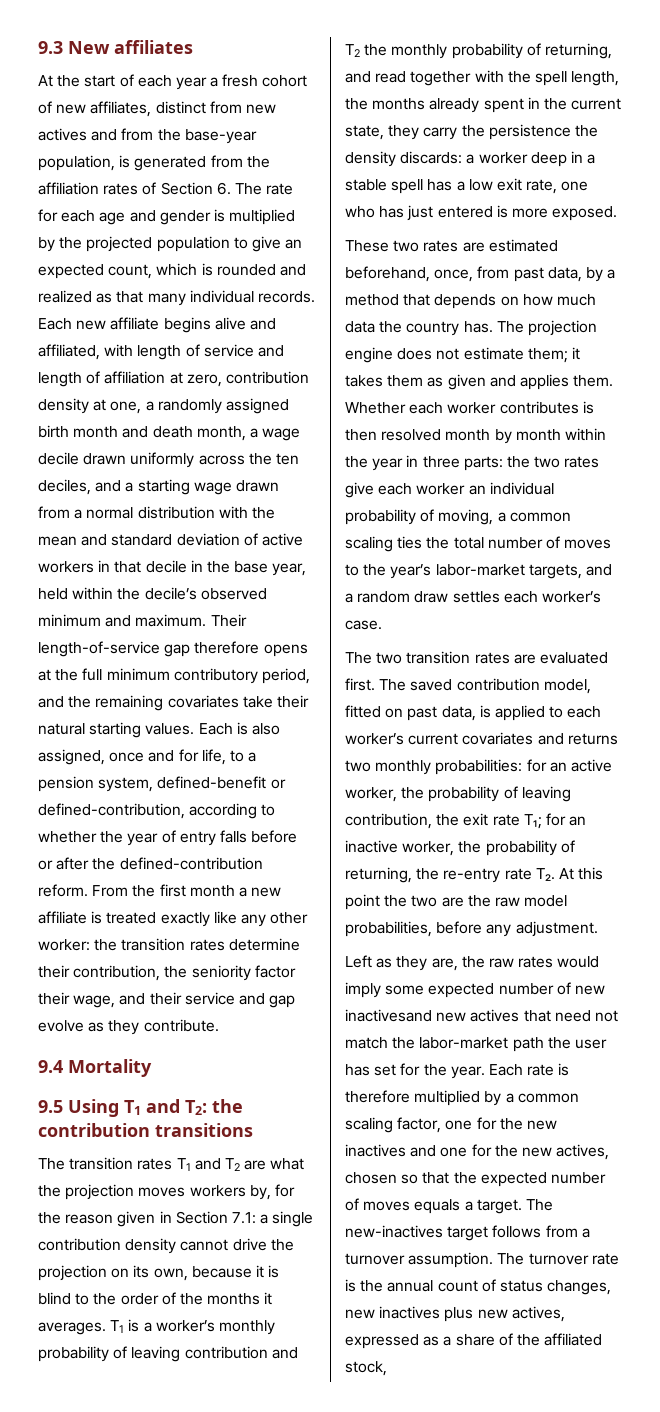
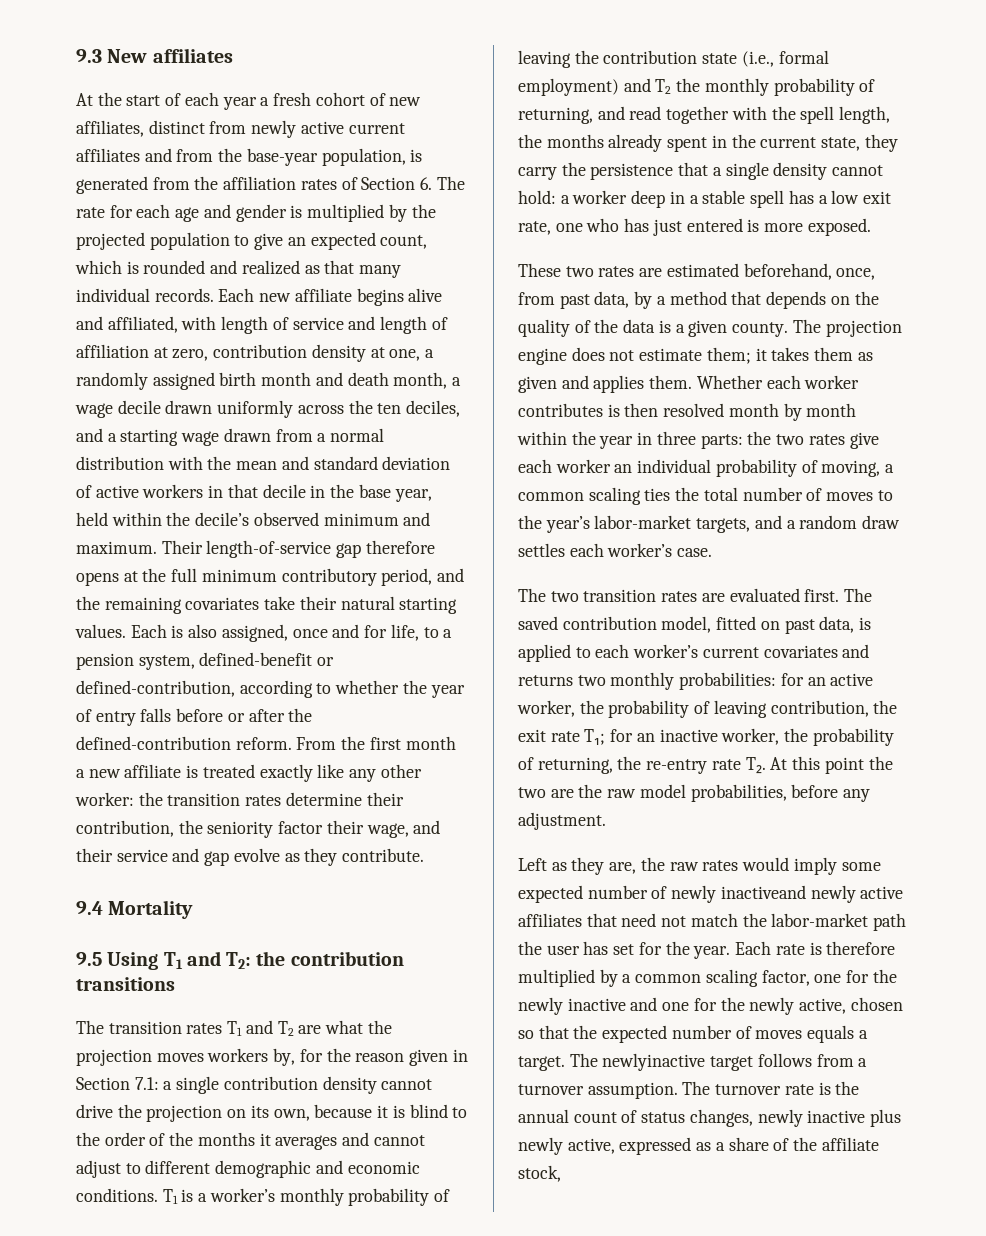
- At the start of each year a fresh cohort of new affiliates, distinct from new actives and from the base-year population, is generated from the affiliation rates of Section 6. The rate for each age and gender is multiplied by the projected population to give an expected count, which is rounded and realized as that many individual records.
+ At the start of each year a fresh cohort of new affiliates, distinct from newly active current affiliates and from the base-year population, is generated from the affiliation rates of Section 6. The rate for each age and gender is multiplied by the projected population to give an expected count, which is rounded and realized as that many individual records.
- The transition rates T1 and T2 are what the projection moves workers by, for the reason given in Section 7.1: a single contribution density cannot drive the projection on its own, because it is blind to the order of the months it averages.
+ The transition rates T1 and T2 are what the projection moves workers by, for the reason given in Section 7.1: a single contribution density cannot drive the projection on its own, because it is blind to the order of the months it averages and cannot adjust to different demographic and economic conditions.
- T1 is a worker’s monthly probability of leaving contribution and T2 the monthly probability of returning, and read together with the spell length, the months already spent in the current state, they carry the persistence the density discards: a worker deep in a stable spell has a low exit rate, one who has just entered is more exposed.
+ T1 is a worker’s monthly probability of leaving the contribution state (i.e., formal employment) and T2 the monthly probability of returning, and read together with the spell length, the months already spent in the current state, they carry the persistence that a single density cannot hold: a worker deep in a stable spell has a low exit rate, one who has just entered is more exposed.
- These two rates are estimated beforehand, once, from past data, by a method that depends on how much data the country has.
+ These two rates are estimated beforehand, once, from past data, by a method that depends on the quality of the data is a given county.
- Left as they are, the raw rates would imply some expected number of new inactivesand new actives that need not match the labor-market path the user has set for the year.
+ Left as they are, the raw rates would imply some expected number of newly inactiveand newly active affiliates that need not match the labor-market path the user has set for the year.
- Each rate is therefore multiplied by a common scaling factor, one for the new inactives and one for the new actives, chosen so that the expected number of moves equals a target.
+ Each rate is therefore multiplied by a common scaling factor, one for the newly inactive and one for the newly active, chosen so that the expected number of moves equals a target.
- The new-inactives target follows from a turnover assumption.
+ The newlyinactive target follows from a turnover assumption.
- The turnover rate is the annual count of status changes, new inactives plus new actives, expressed as a share of the affiliated stock,
+ The turnover rate is the annual count of status changes, newly inactive plus newly active, expressed as a share of the affiliate stock,

